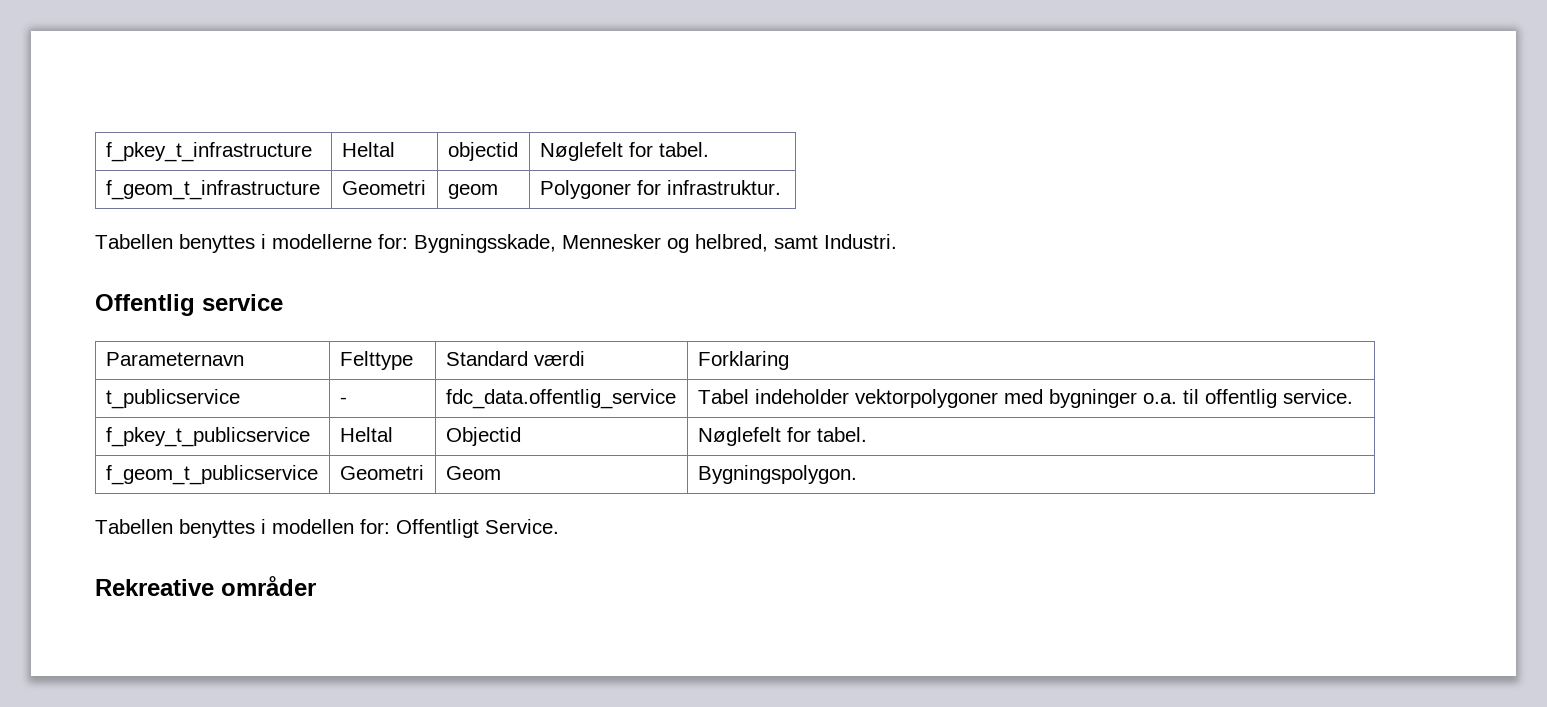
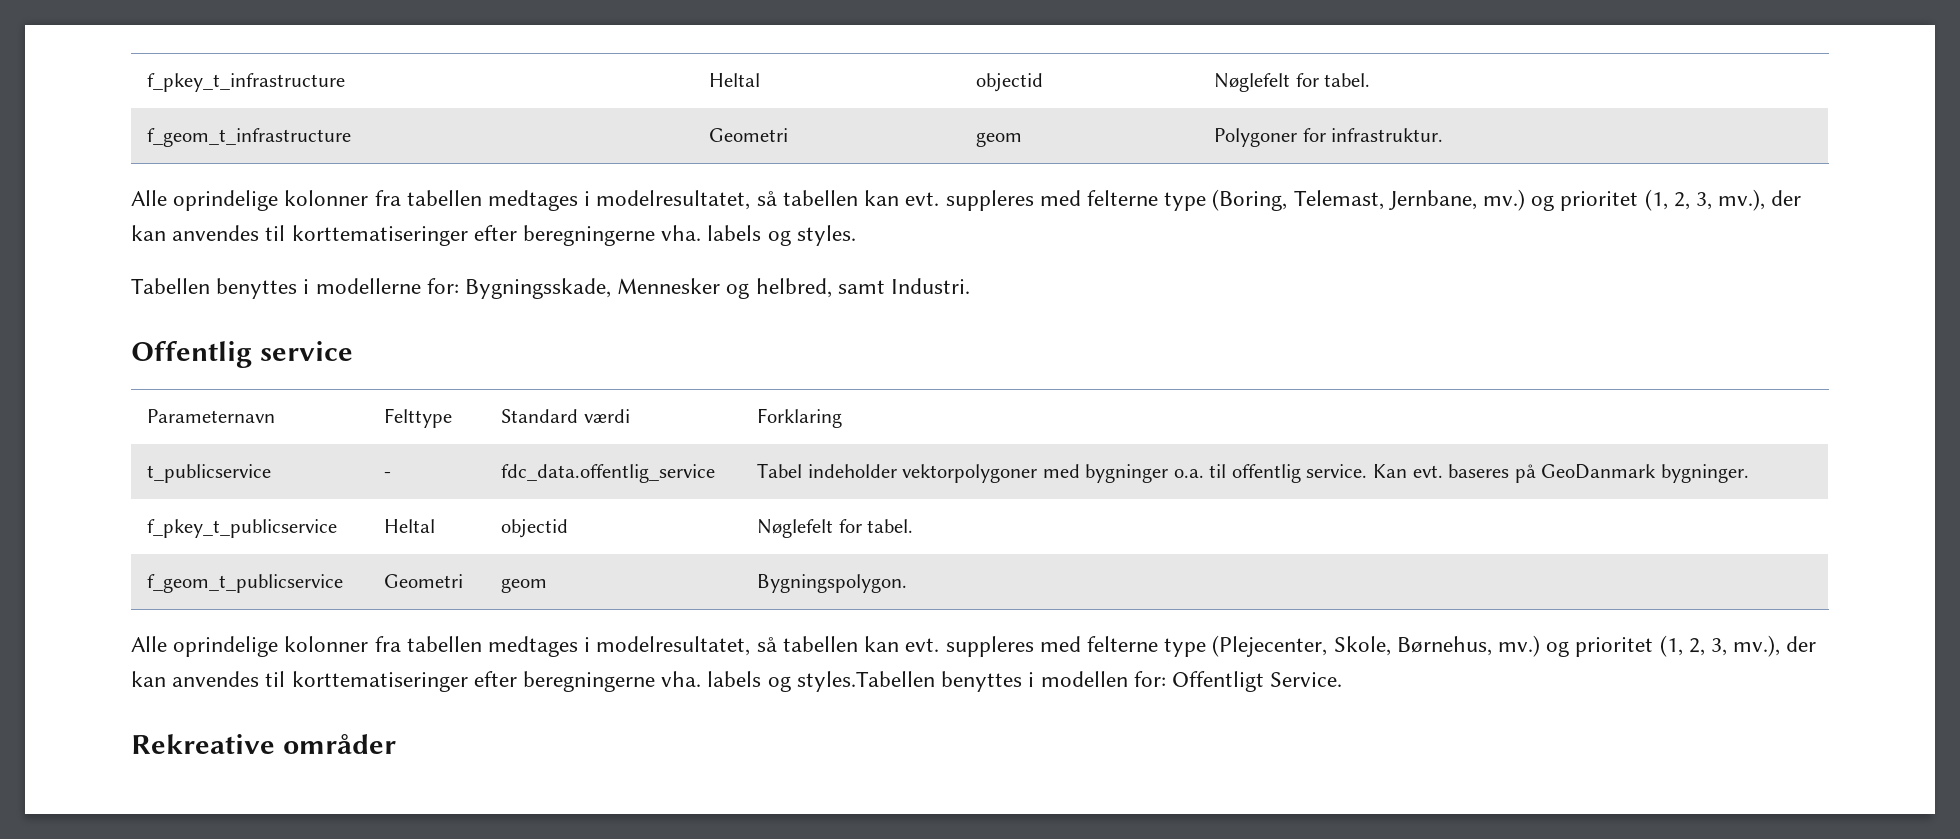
+ Alle oprindelige kolonner fra tabellen medtages i modelresultatet, så tabellen kan evt. suppleres med felterne type (Boring, Telemast, Jernbane, mv.) og prioritet (1, 2, 3, mv.), der kan anvendes til korttematiseringer efter beregningerne vha. labels og styles.
- t_publicservice | - | fdc_data.offentlig_service | Tabel indeholder vektorpolygoner med bygninger o.a. til offentlig service.
+ t_publicservice | - | fdc_data.offentlig_service | Tabel indeholder vektorpolygoner med bygninger o.a. til offentlig service. Kan evt. baseres på GeoDanmark bygninger.
- f_pkey_t_publicservice | Heltal | Objectid | Nøglefelt for tabel.
+ f_pkey_t_publicservice | Heltal | objectid | Nøglefelt for tabel.
- f_geom_t_publicservice | Geometri | Geom | Bygningspolygon.
+ f_geom_t_publicservice | Geometri | geom | Bygningspolygon.
- Tabellen benyttes i modellen for: Offentligt Service.
+ Alle oprindelige kolonner fra tabellen medtages i modelresultatet, så tabellen kan evt. suppleres med felterne type (Plejecenter, Skole, Børnehus, mv.) og prioritet (1, 2, 3, mv.), der kan anvendes til korttematiseringer efter beregningerne vha. labels og styles.Tabellen benyttes i modellen for: Offentligt Service.

